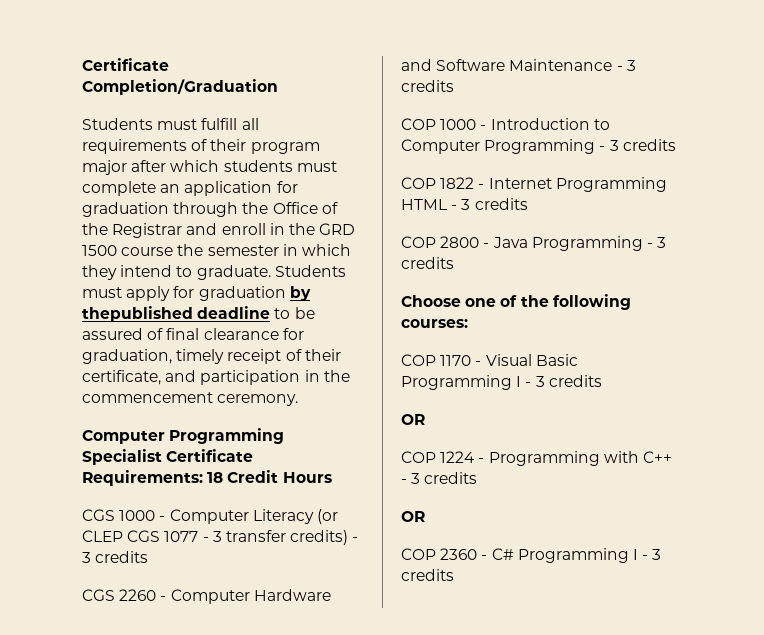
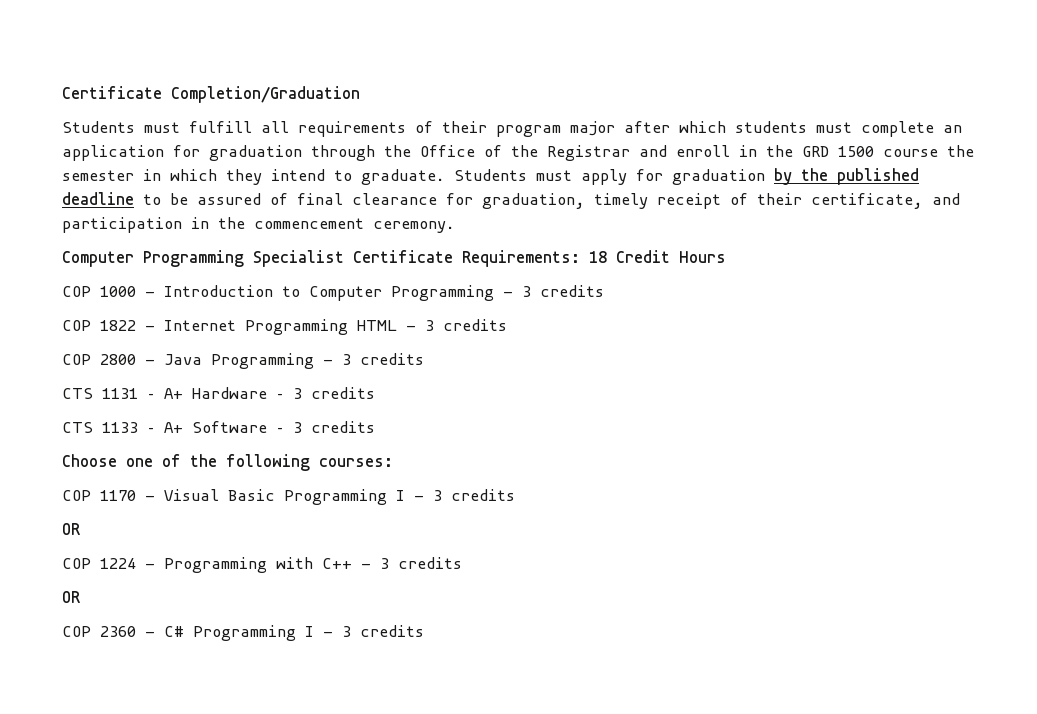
- Students must apply for graduation by thepublished deadline to be assured of final clearance for graduation, timely receipt of their certificate, and participation in the commencement ceremony.
+ Students must apply for graduation by the published deadline to be assured of final clearance for graduation, timely receipt of their certificate, and participation in the commencement ceremony.
- CGS 1000 - Computer Literacy (or CLEP CGS 1077 - 3 transfer credits) - 3 credits
- CGS 2260 - Computer Hardware and Software Maintenance - 3 credits
+ CTS 1131 – A+ Hardware – 3 credits
+ CTS 1133 – A+ Software – 3 credits

